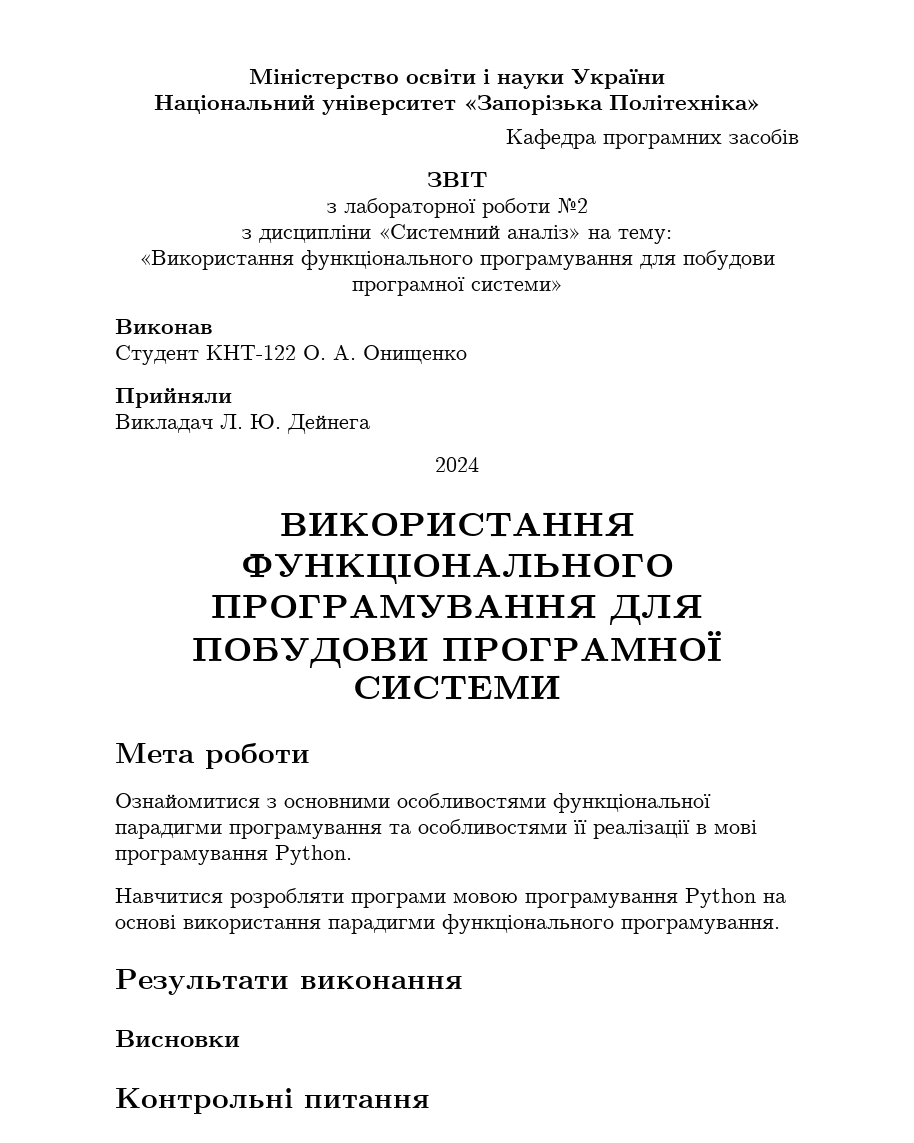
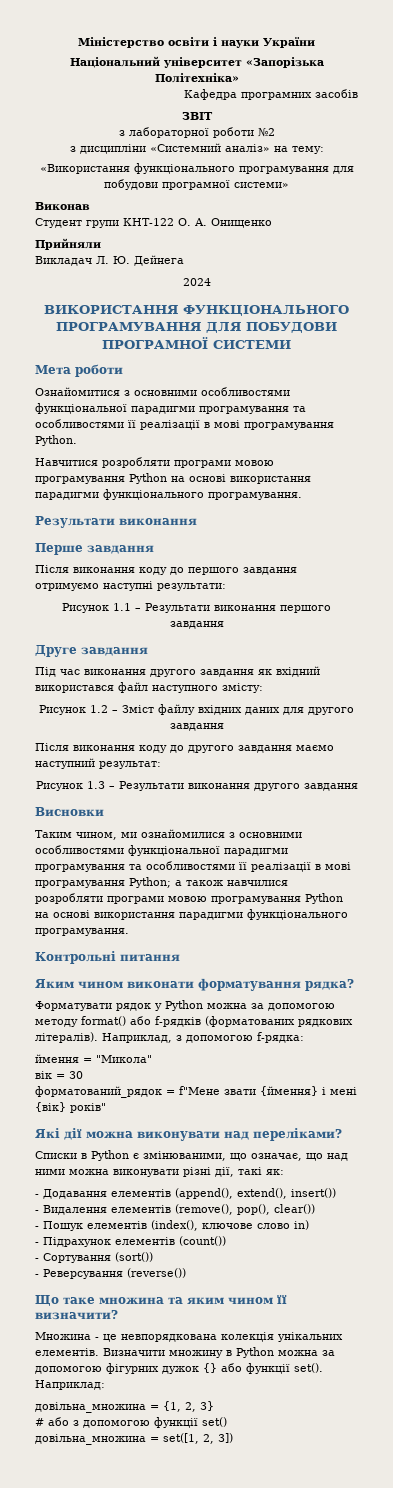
- Студент КНТ-122 О. А. Онищенко
+ Студент групи КНТ-122 О. А. Онищенко
+ Перше завдання
+ Після виконання коду до першого завдання отримуємо наступні результати:
+ Рисунок 1.1 – Результати виконання першого завдання
+ Друге завдання
+ Під час виконання другого завдання як вхідний використався файл наступного змісту:
+ Рисунок 1.2 – Зміст файлу вхідних даних для другого завдання
+ Після виконання коду до другого завдання маємо наступний результат:
+ Рисунок 1.3 – Результати виконання другого завдання
  Висновки
+ Таким чином, ми ознайомилися з основними особливостями функціональної парадигми програмування та особливостями її реалізації в мові програмування Python; а також навчилися розробляти програми мовою програмування Python на основі використання парадигми функціонального програмування.
  Контрольні питання
+ Яким чином виконати форматування рядка?
+ Форматувати рядок у Python можна за допомогою методу format() або f-рядків (форматованих рядкових літералів). Наприклад, з допомогою f-рядка:
+ ймення = "Микола"
+ вік = 30
+ форматований_рядок = f"Мене звати {ймення} і мені {вік} років"
+ Які дії можна виконувати над переліками?
+ Списки в Python є змінюваними, що означає, що над ними можна виконувати різні дії, такі як:
+ - Додавання елементів (append(), extend(), insert())
+ - Видалення елементів (remove(), pop(), clear())
+ - Пошук елементів (index(), ключове слово in)
+ - Підрахунок елементів (count())
+ - Сортування (sort())
+ - Реверсування (reverse())
+ Що таке множина та яким чином її визначити?
+ Множина - це невпорядкована колекція унікальних елементів. Визначити множину в Python можна за допомогою фігурних дужок {} або функції set(). Наприклад:
+ довільна_множина = {1, 2, 3}
+ # або з допомогою функції set()
+ довільна_множина = set([1, 2, 3])

